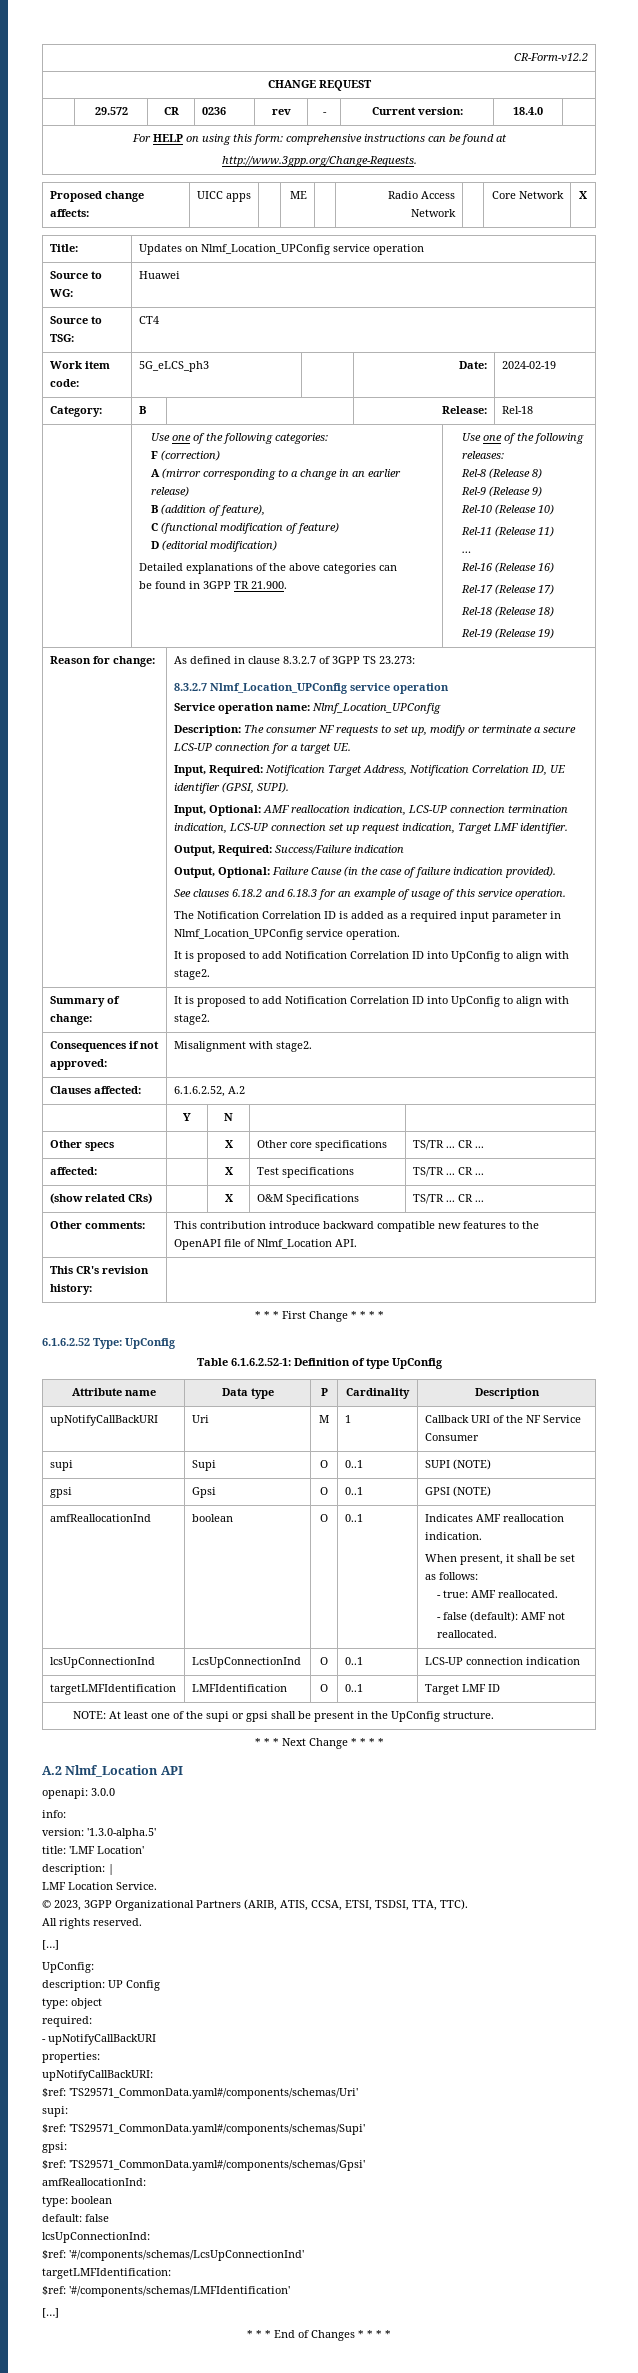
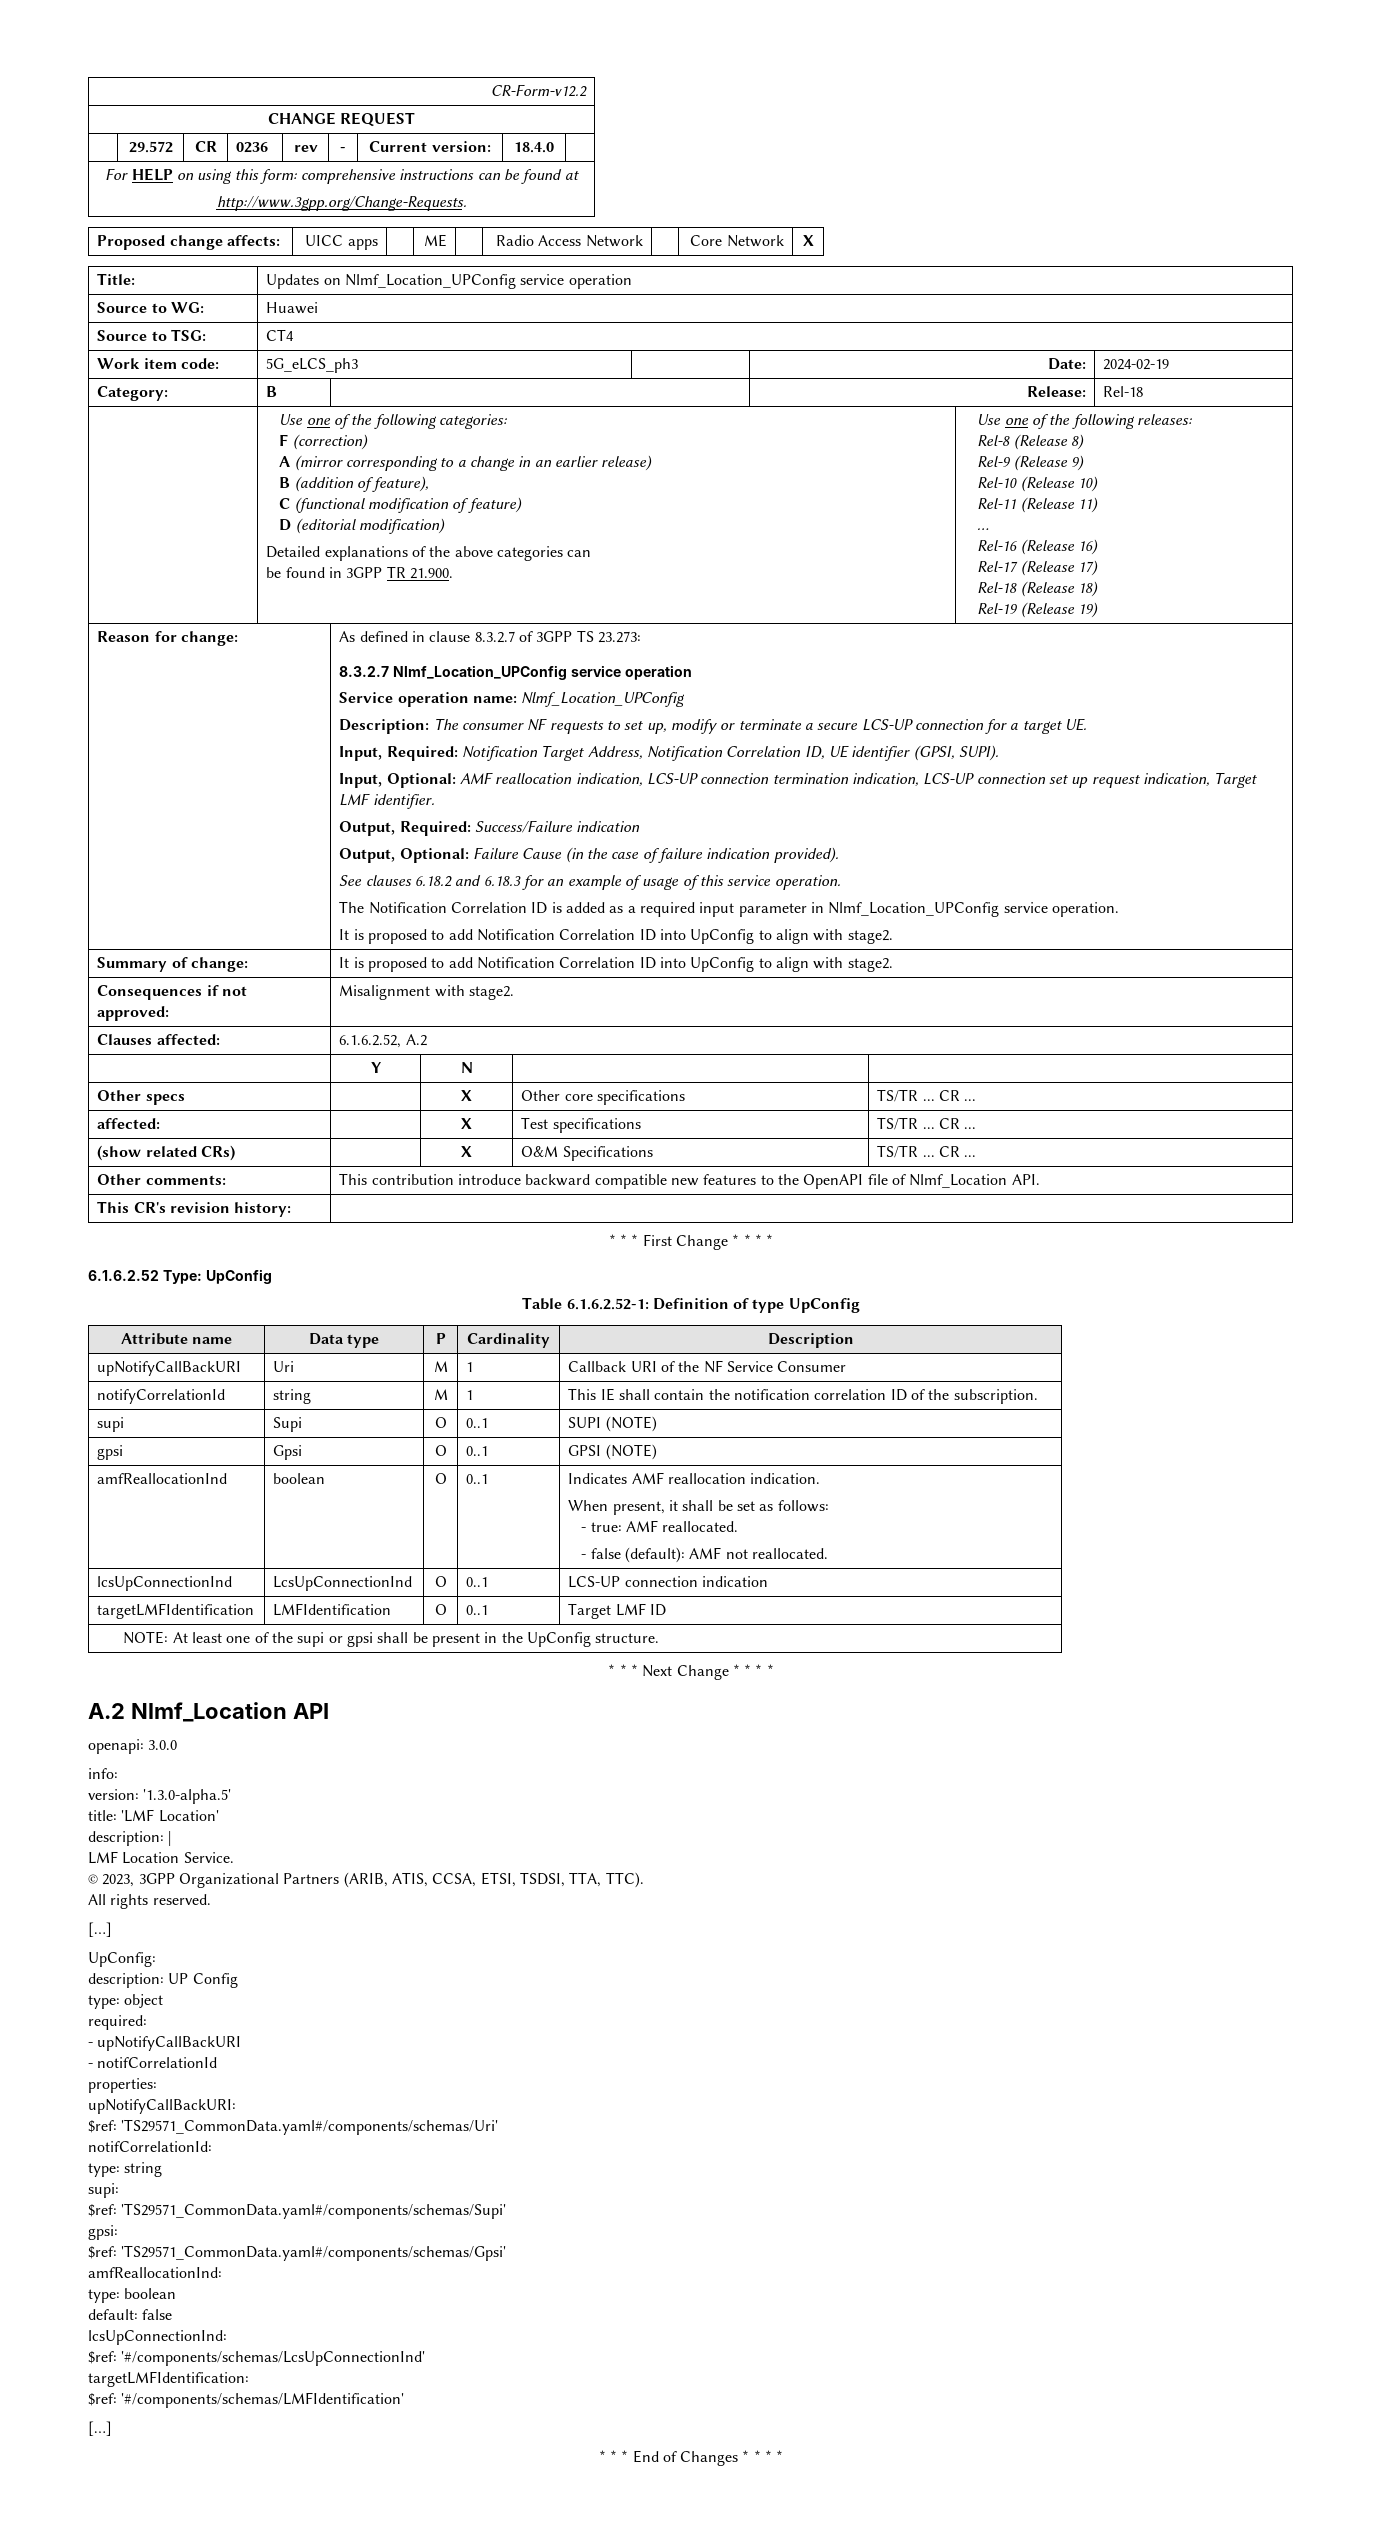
+ notifyCorrelationId | string | M | 1 | This IE shall contain the notification correlation ID of the subscription.
+ - notifCorrelationId
+ notifCorrelationId:
+ type: string

